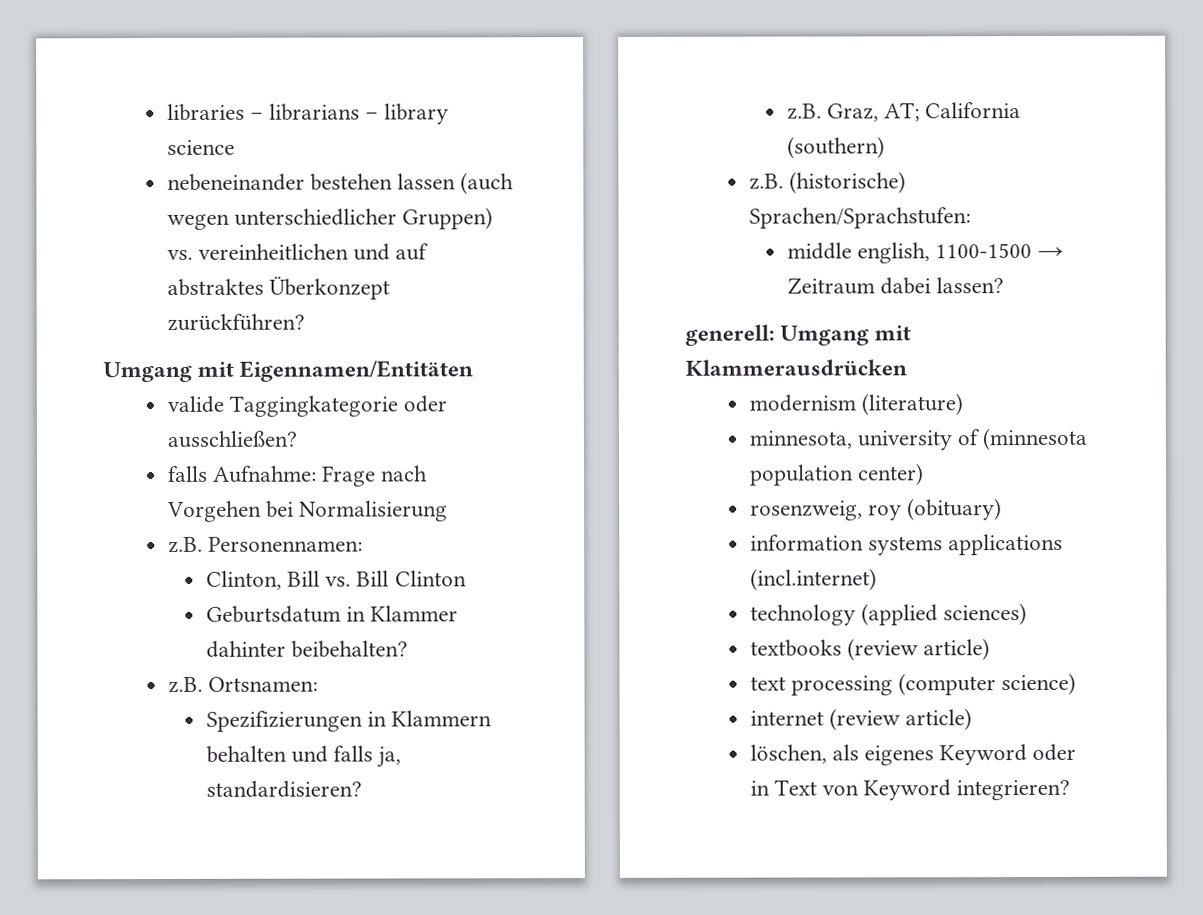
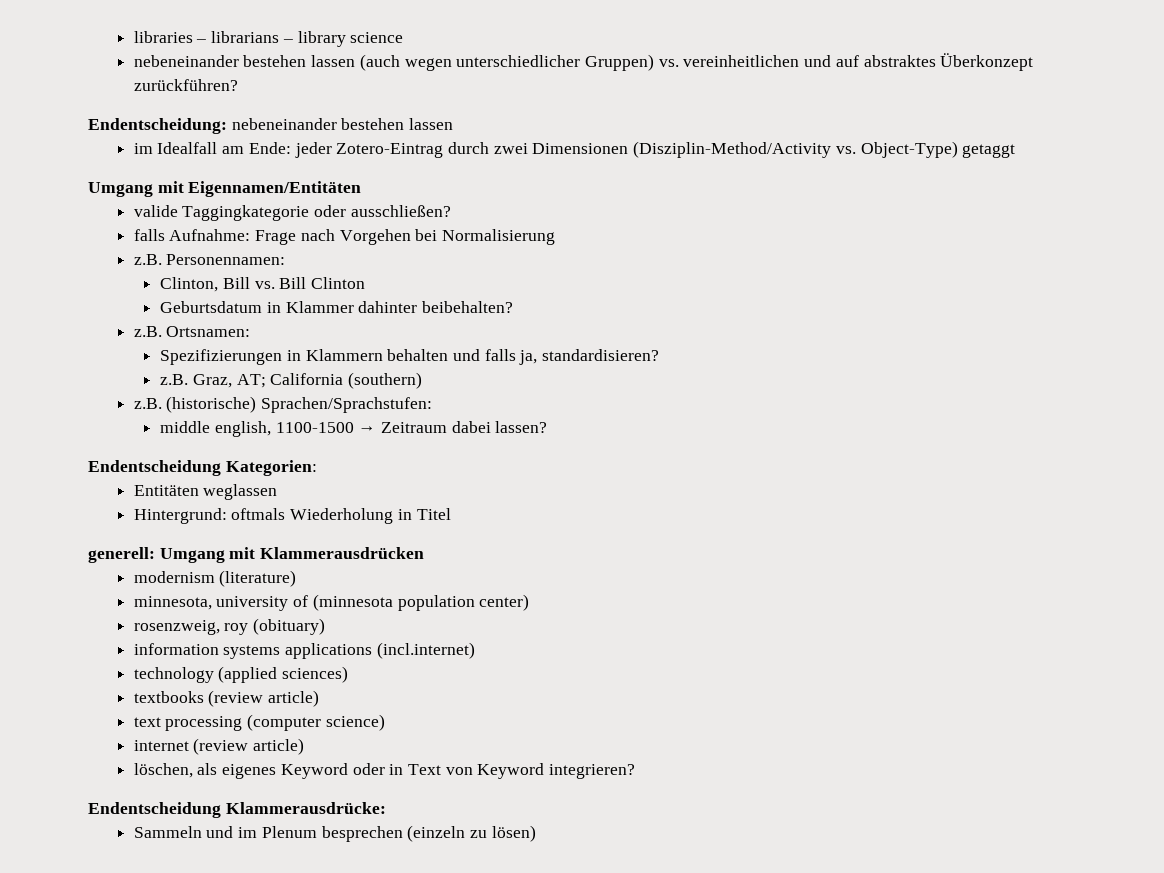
+ Endentscheidung: nebeneinander bestehen lassen
+ im Idealfall am Ende: jeder Zotero-Eintrag durch zwei Dimensionen (Disziplin-Method/Activity vs. Object-Type) getaggt
+ Endentscheidung Kategorien:
+ Entitäten weglassen
+ Hintergrund: oftmals Wiederholung in Titel
+ Endentscheidung Klammerausdrücke:
+ Sammeln und im Plenum besprechen (einzeln zu lösen)

